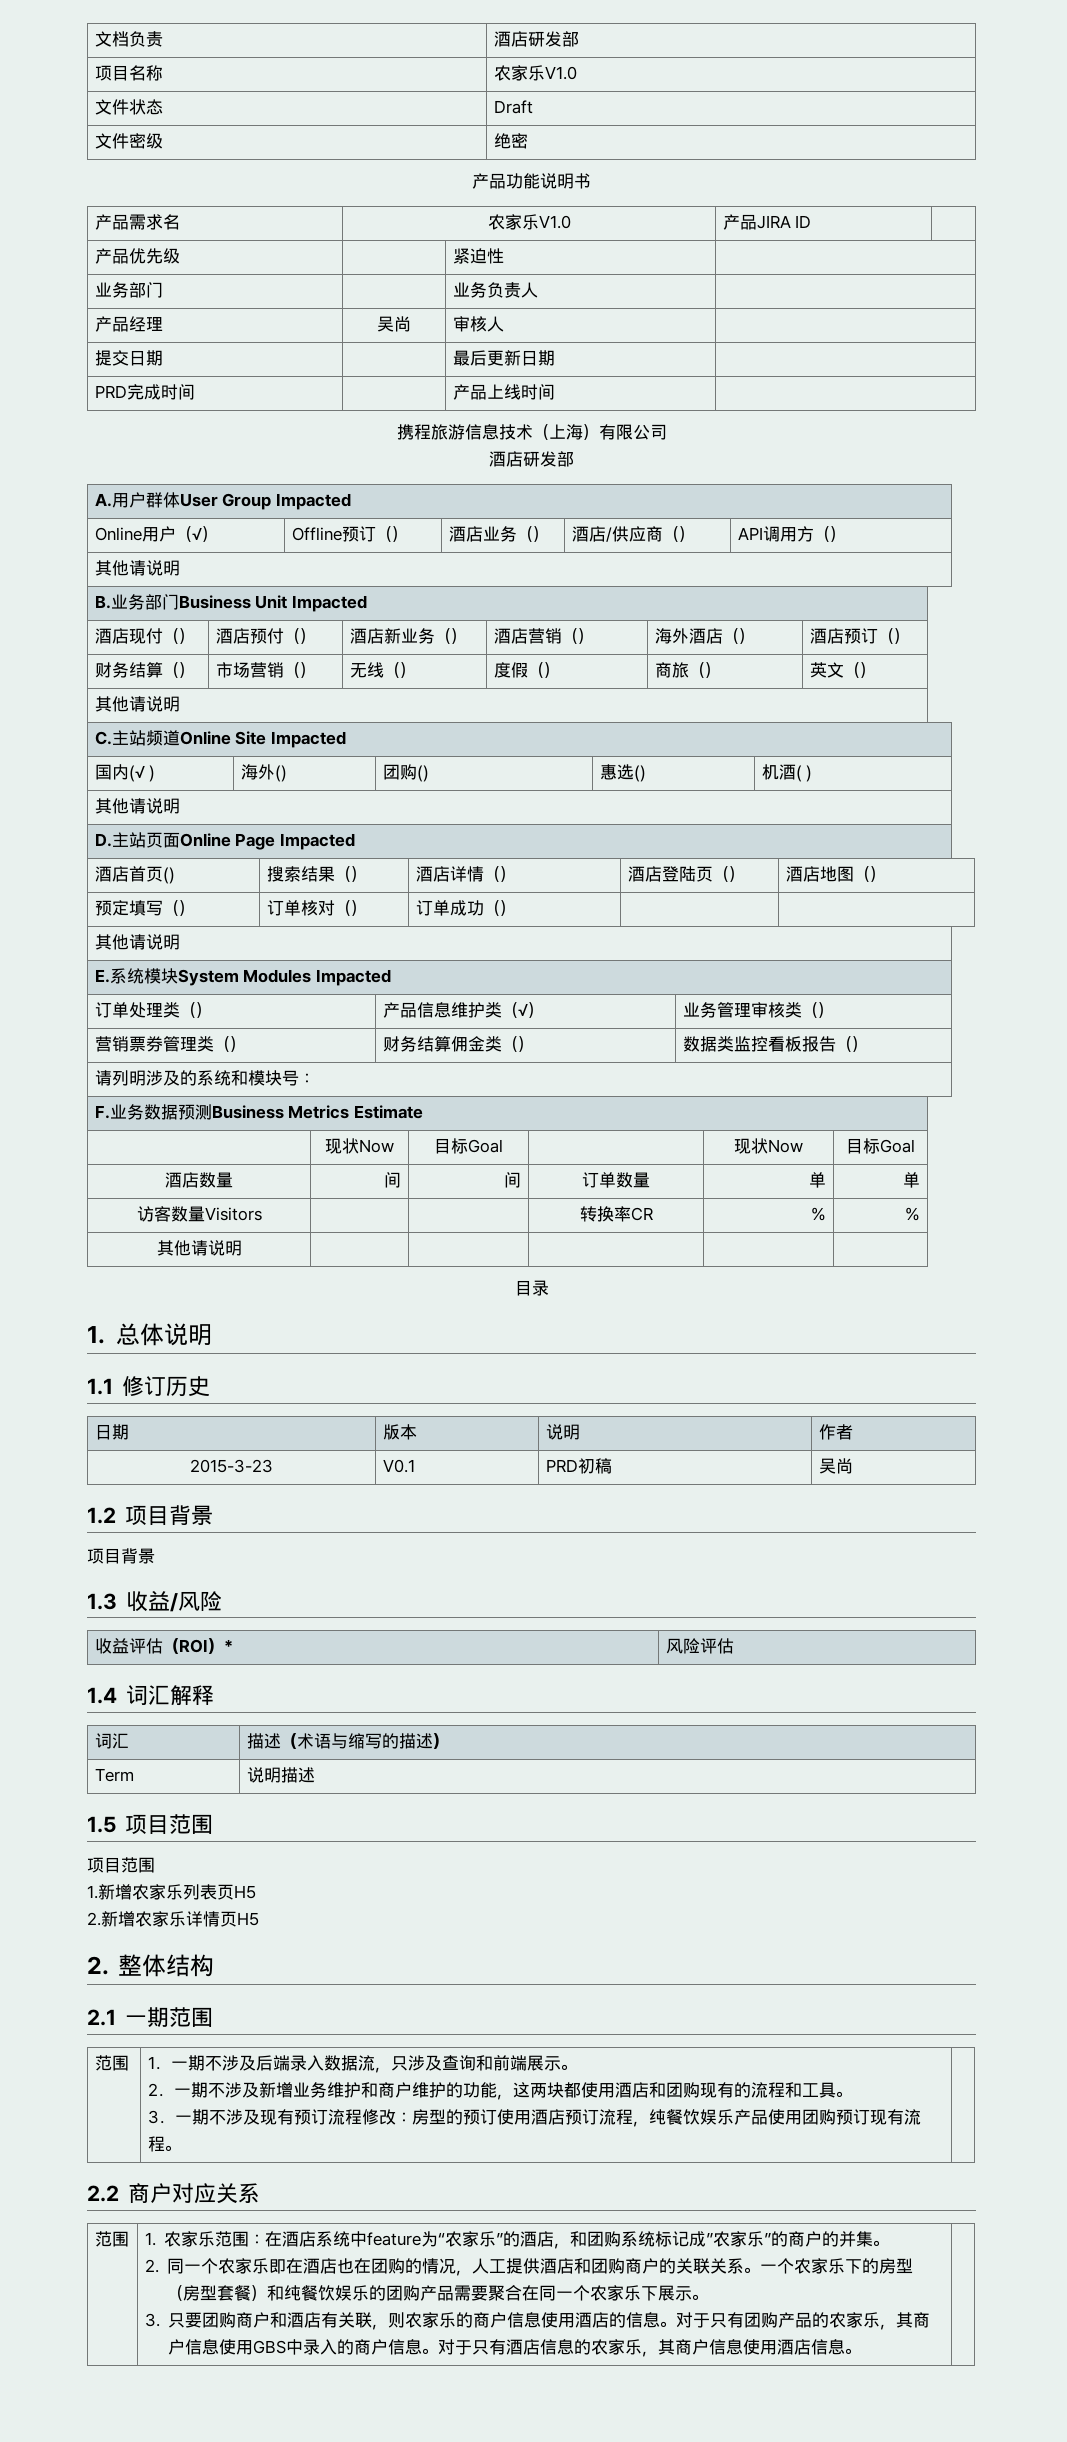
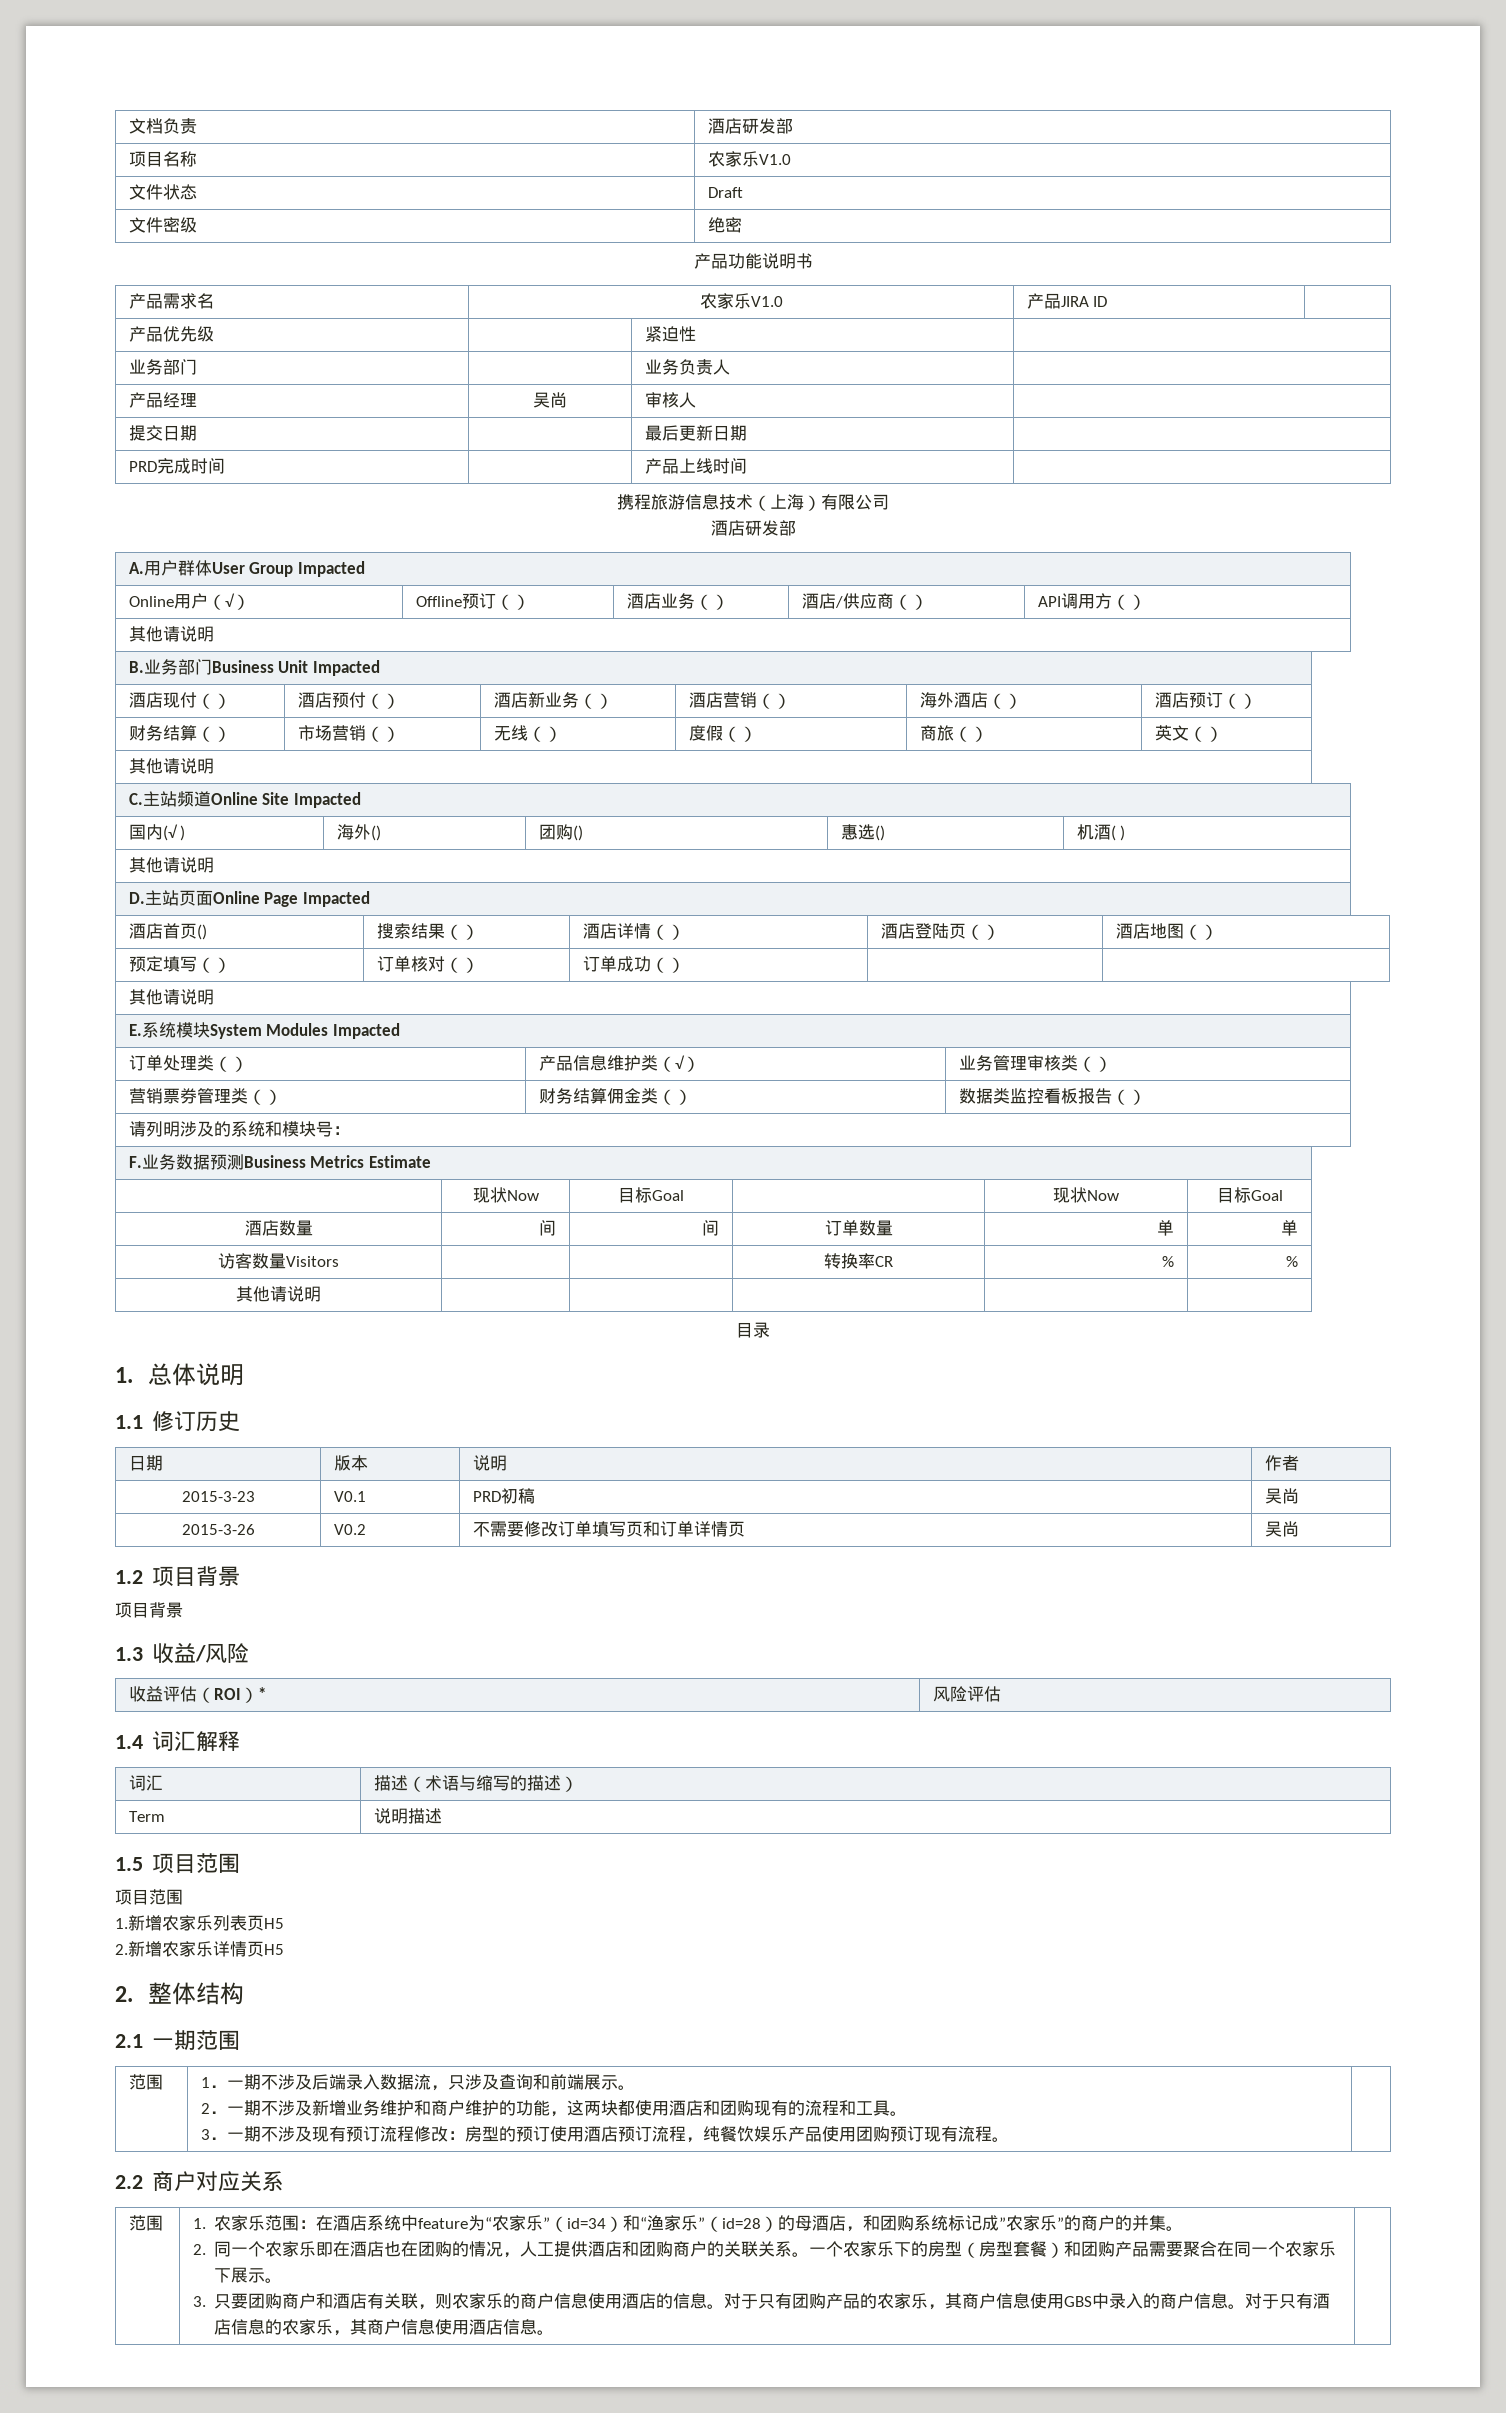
+ 2015-3-26 | V0.2 | 不需要修改订单填写页和订单详情页 | 吴尚
- 1.农家乐范围：在酒店系统中feature为“农家乐”的酒店，和团购系统标记成”农家乐”的商户的并集。
+ 1.农家乐范围：在酒店系统中feature为“农家乐”（id=34）和“渔家乐”（id=28）的母酒店，和团购系统标记成”农家乐”的商户的并集。
- 一个农家乐下的房型（房型套餐）和纯餐饮娱乐的团购产品需要聚合在同一个农家乐下展示。
+ 一个农家乐下的房型（房型套餐）和团购产品需要聚合在同一个农家乐下展示。

